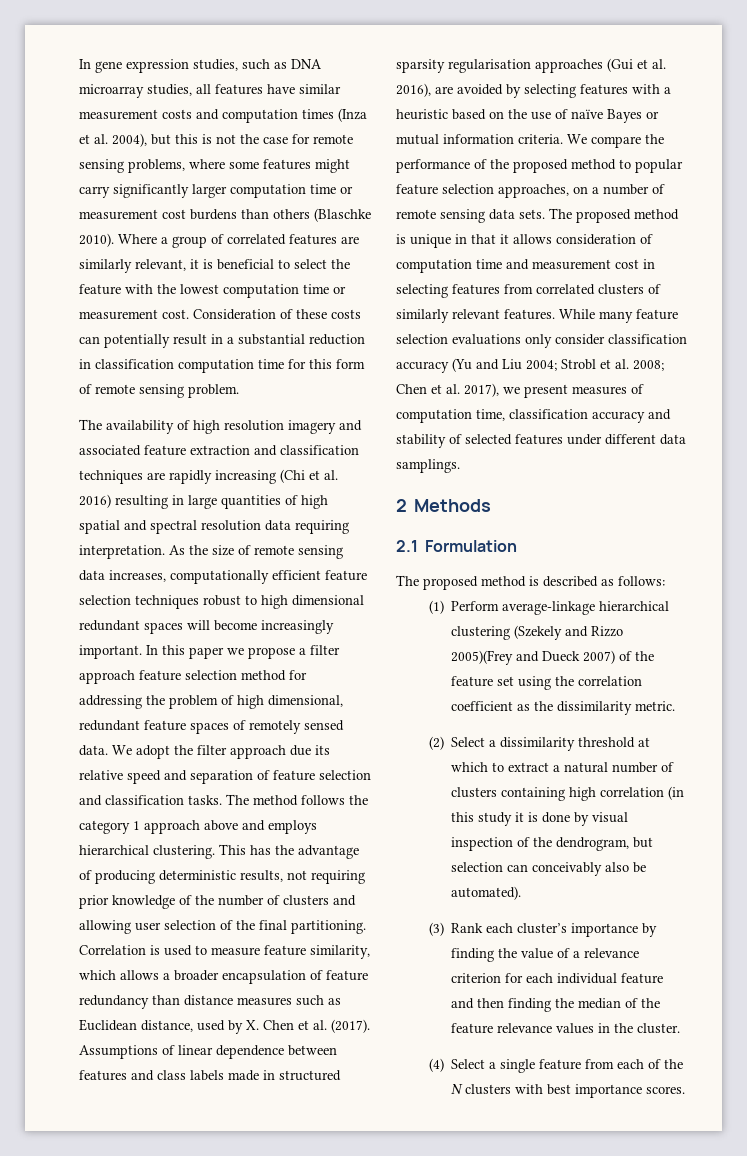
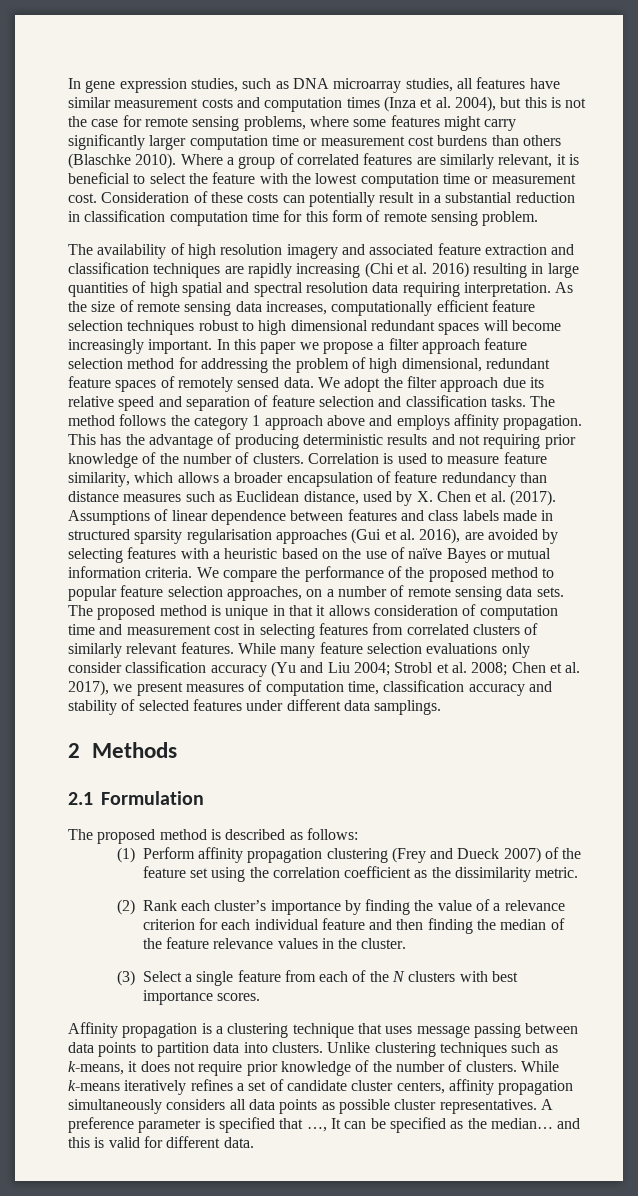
- The method follows the category 1 approach above and employs hierarchical clustering.
+ The method follows the category 1 approach above and employs affinity propagation.
- This has the advantage of producing deterministic results, not requiring prior knowledge of the number of clusters and allowing user selection of the final partitioning.
+ This has the advantage of producing deterministic results and not requiring prior knowledge of the number of clusters.
- (1) Perform average-linkage hierarchical clustering (Szekely and Rizzo 2005)(Frey and Dueck 2007) of the feature set using the correlation coefficient as the dissimilarity metric.
+ (1) Perform affinity propagation clustering (Frey and Dueck 2007) of the feature set using the correlation coefficient as the dissimilarity metric.
- (2) Select a dissimilarity threshold at which to extract a natural number of clusters containing high correlation (in this study it is done by visual inspection of the dendrogram, but selection can conceivably also be automated).
- (3) Rank each cluster’s importance by finding the value of a relevance criterion for each individual feature and then finding the median of the feature relevance values in the cluster.
+ (2) Rank each cluster’s importance by finding the value of a relevance criterion for each individual feature and then finding the median of the feature relevance values in the cluster.
- (4) Select a single feature from each of the N clusters with best importance scores.
+ (3) Select a single feature from each of the N clusters with best importance scores.
+ Affinity propagation is a clustering technique that uses message passing between data points to partition data into clusters. Unlike clustering techniques such as k-means, it does not require prior knowledge of the number of clusters. While k-means iteratively refines a set of candidate cluster centers, affinity propagation simultaneously considers all data points as possible cluster representatives. A preference parameter is specified that …, It can be specified as the median… and this is valid for different data.

